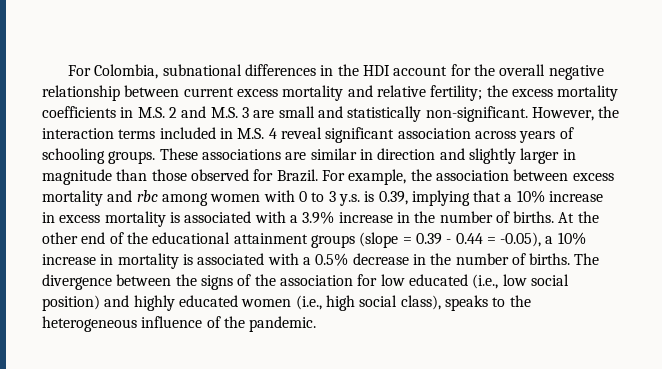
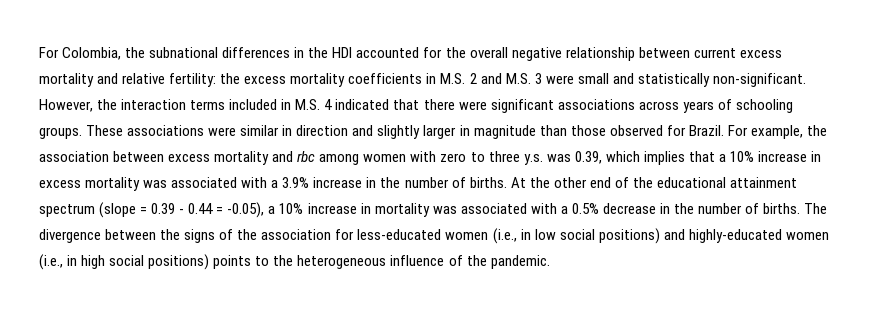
- For Colombia, subnational differences in the HDI account for the overall negative relationship between current excess mortality and relative fertility; the excess mortality coefficients in M.S. 2 and M.S. 3 are small and statistically non-significant.
+ For Colombia, the subnational differences in the HDI accounted for the overall negative relationship between current excess mortality and relative fertility: the excess mortality coefficients in M.S. 2 and M.S. 3 were small and statistically non-significant.
- However, the interaction terms included in M.S. 4 reveal significant association across years of schooling groups.
+ However, the interaction terms included in M.S. 4 indicated that there were significant associations across years of schooling groups.
- These associations are similar in direction and slightly larger in magnitude than those observed for Brazil.
+ These associations were similar in direction and slightly larger in magnitude than those observed for Brazil.
- For example, the association between excess mortality and rbc among women with 0 to 3 y.s. is 0.39, implying that a 10% increase in excess mortality is associated with a 3.9% increase in the number of births.
+ For example, the association between excess mortality and rbc among women with zero to three y.s. was 0.39, which implies that a 10% increase in excess mortality was associated with a 3.9% increase in the number of births.
- At the other end of the educational attainment groups (slope = 0.39 - 0.44 = -0.05), a 10% increase in mortality is associated with a 0.5% decrease in the number of births.
+ At the other end of the educational attainment spectrum (slope = 0.39 - 0.44 = -0.05), a 10% increase in mortality was associated with a 0.5% decrease in the number of births.
- The divergence between the signs of the association for low educated (i.e., low social position) and highly educated women (i.e., high social class), speaks to the heterogeneous influence of the pandemic.
+ The divergence between the signs of the association for less-educated women (i.e., in low social positions) and highly-educated women (i.e., in high social positions) points to the heterogeneous influence of the pandemic.

